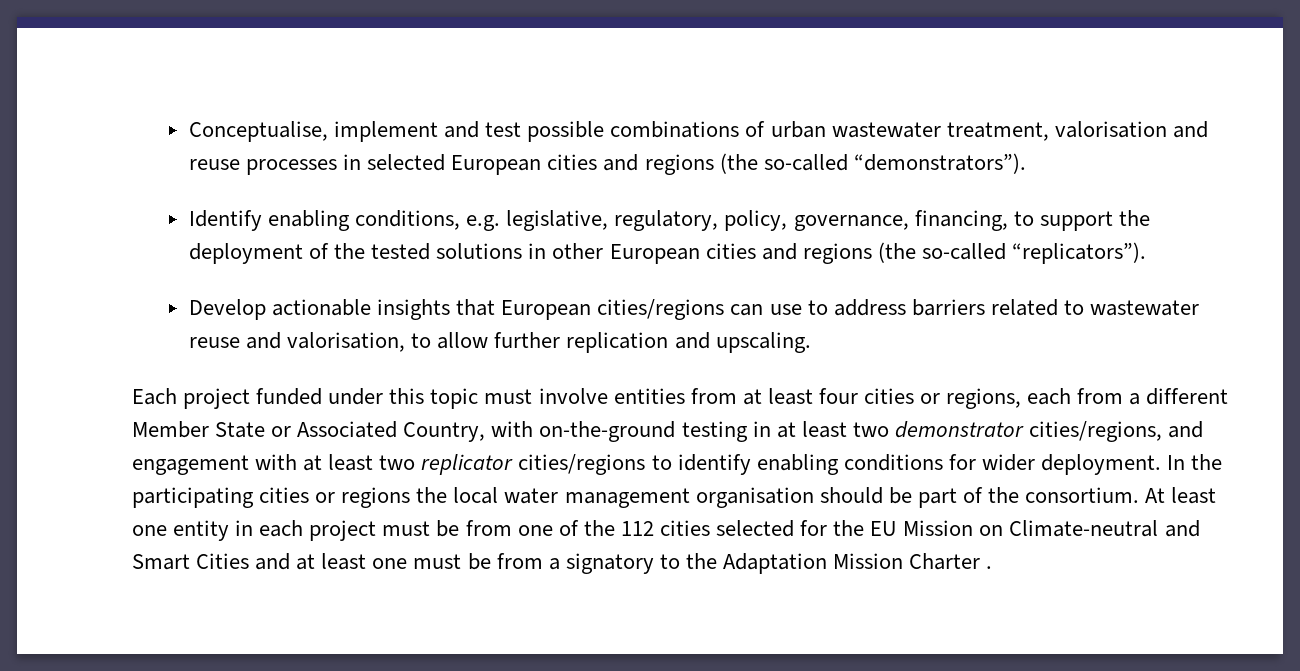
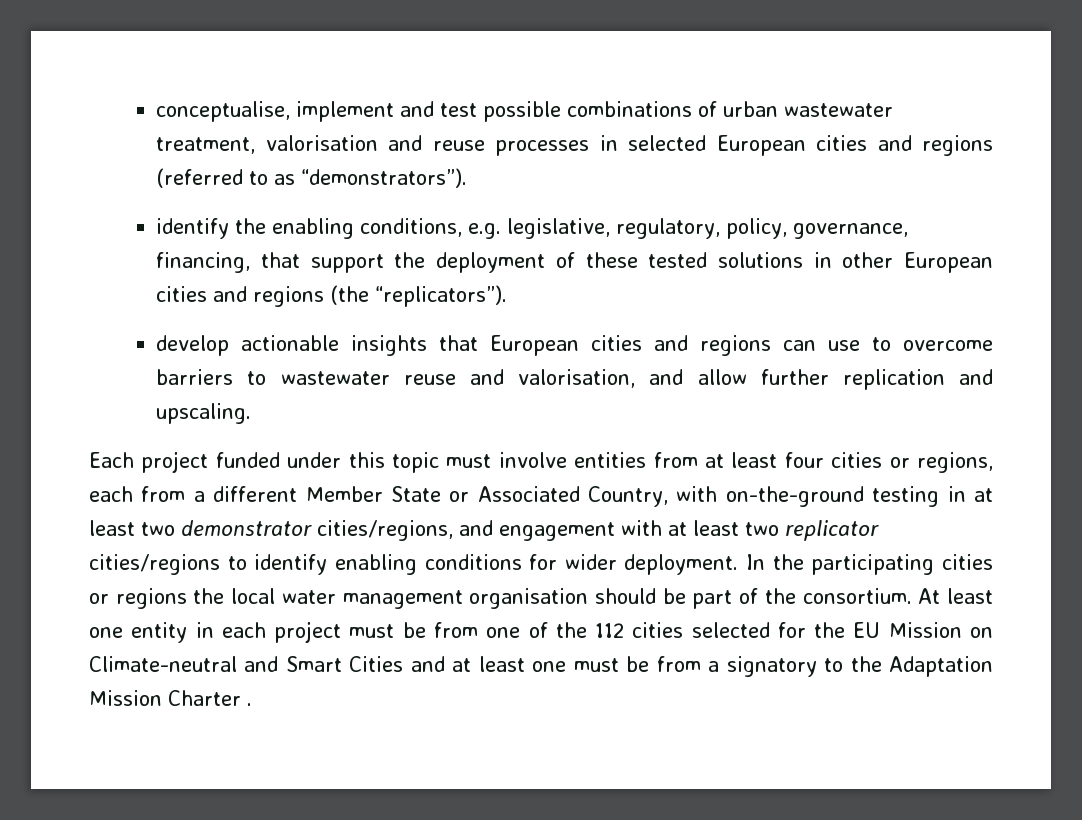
- Conceptualise, implement and test possible combinations of urban wastewater treatment, valorisation and reuse processes in selected European cities and regions (the so-called “demonstrators”).
+ conceptualise, implement and test possible combinations of urban wastewater treatment, valorisation and reuse processes in selected European cities and regions (referred to as “demonstrators”).
- Identify enabling conditions, e.g. legislative, regulatory, policy, governance, financing, to support the deployment of the tested solutions in other European cities and regions (the so-called “replicators”).
+ identify the enabling conditions, e.g. legislative, regulatory, policy, governance, financing, that support the deployment of these tested solutions in other European cities and regions (the “replicators”).
- Develop actionable insights that European cities/regions can use to address barriers related to wastewater reuse and valorisation, to allow further replication and upscaling.
+ develop actionable insights that European cities and regions can use to overcome barriers to wastewater reuse and valorisation, and allow further replication and upscaling.

